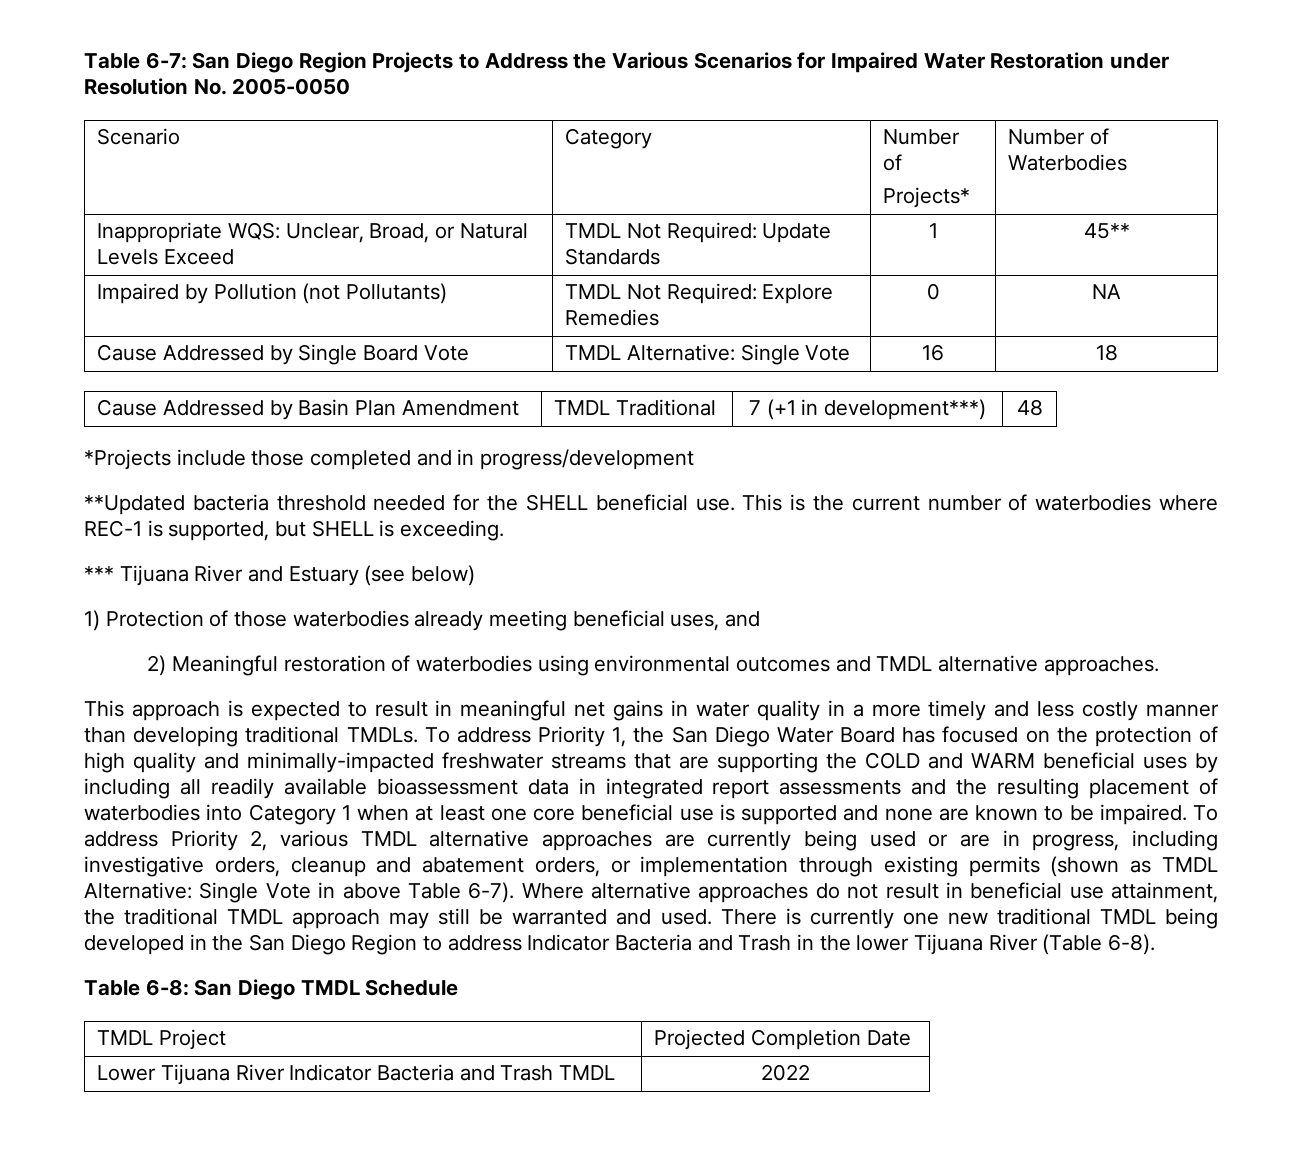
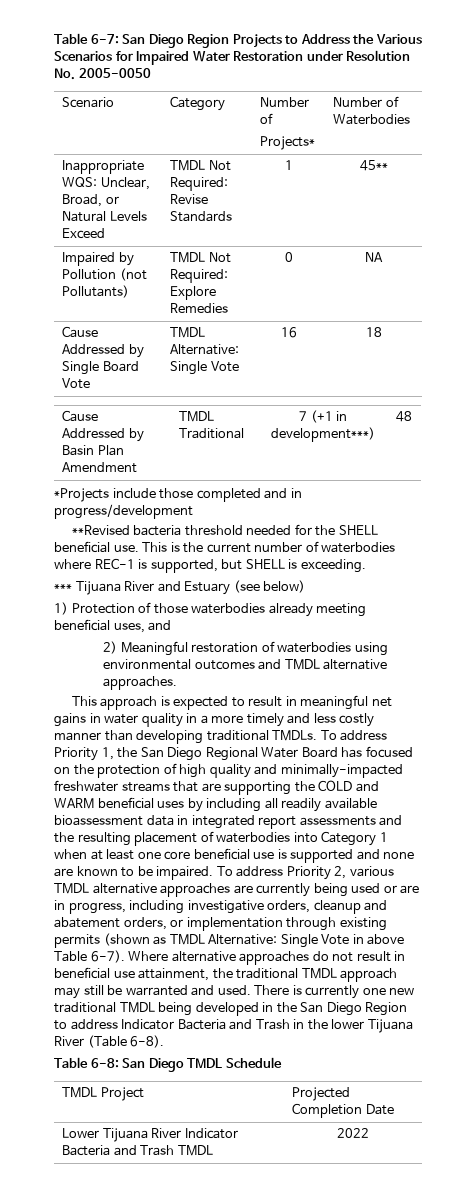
- Inappropriate WQS: Unclear, Broad, or Natural Levels Exceed | TMDL Not Required: Update Standards | 1 | 45**
+ Inappropriate WQS: Unclear, Broad, or Natural Levels Exceed | TMDL Not Required: Revise Standards | 1 | 45**
- **Updated bacteria threshold needed for the SHELL beneficial use.
+ **Revised bacteria threshold needed for the SHELL beneficial use.
- To address Priority 1, the San Diego Water Board has focused on the protection of high quality and minimally-impacted freshwater streams that are supporting the COLD and WARM beneficial uses by including all readily available bioassessment data in integrated report assessments and the resulting placement of waterbodies into Category 1 when at least one core beneficial use is supported and none are known to be impaired.
+ To address Priority 1, the San Diego Regional Water Board has focused on the protection of high quality and minimally-impacted freshwater streams that are supporting the COLD and WARM beneficial uses by including all readily available bioassessment data in integrated report assessments and the resulting placement of waterbodies into Category 1 when at least one core beneficial use is supported and none are known to be impaired.

